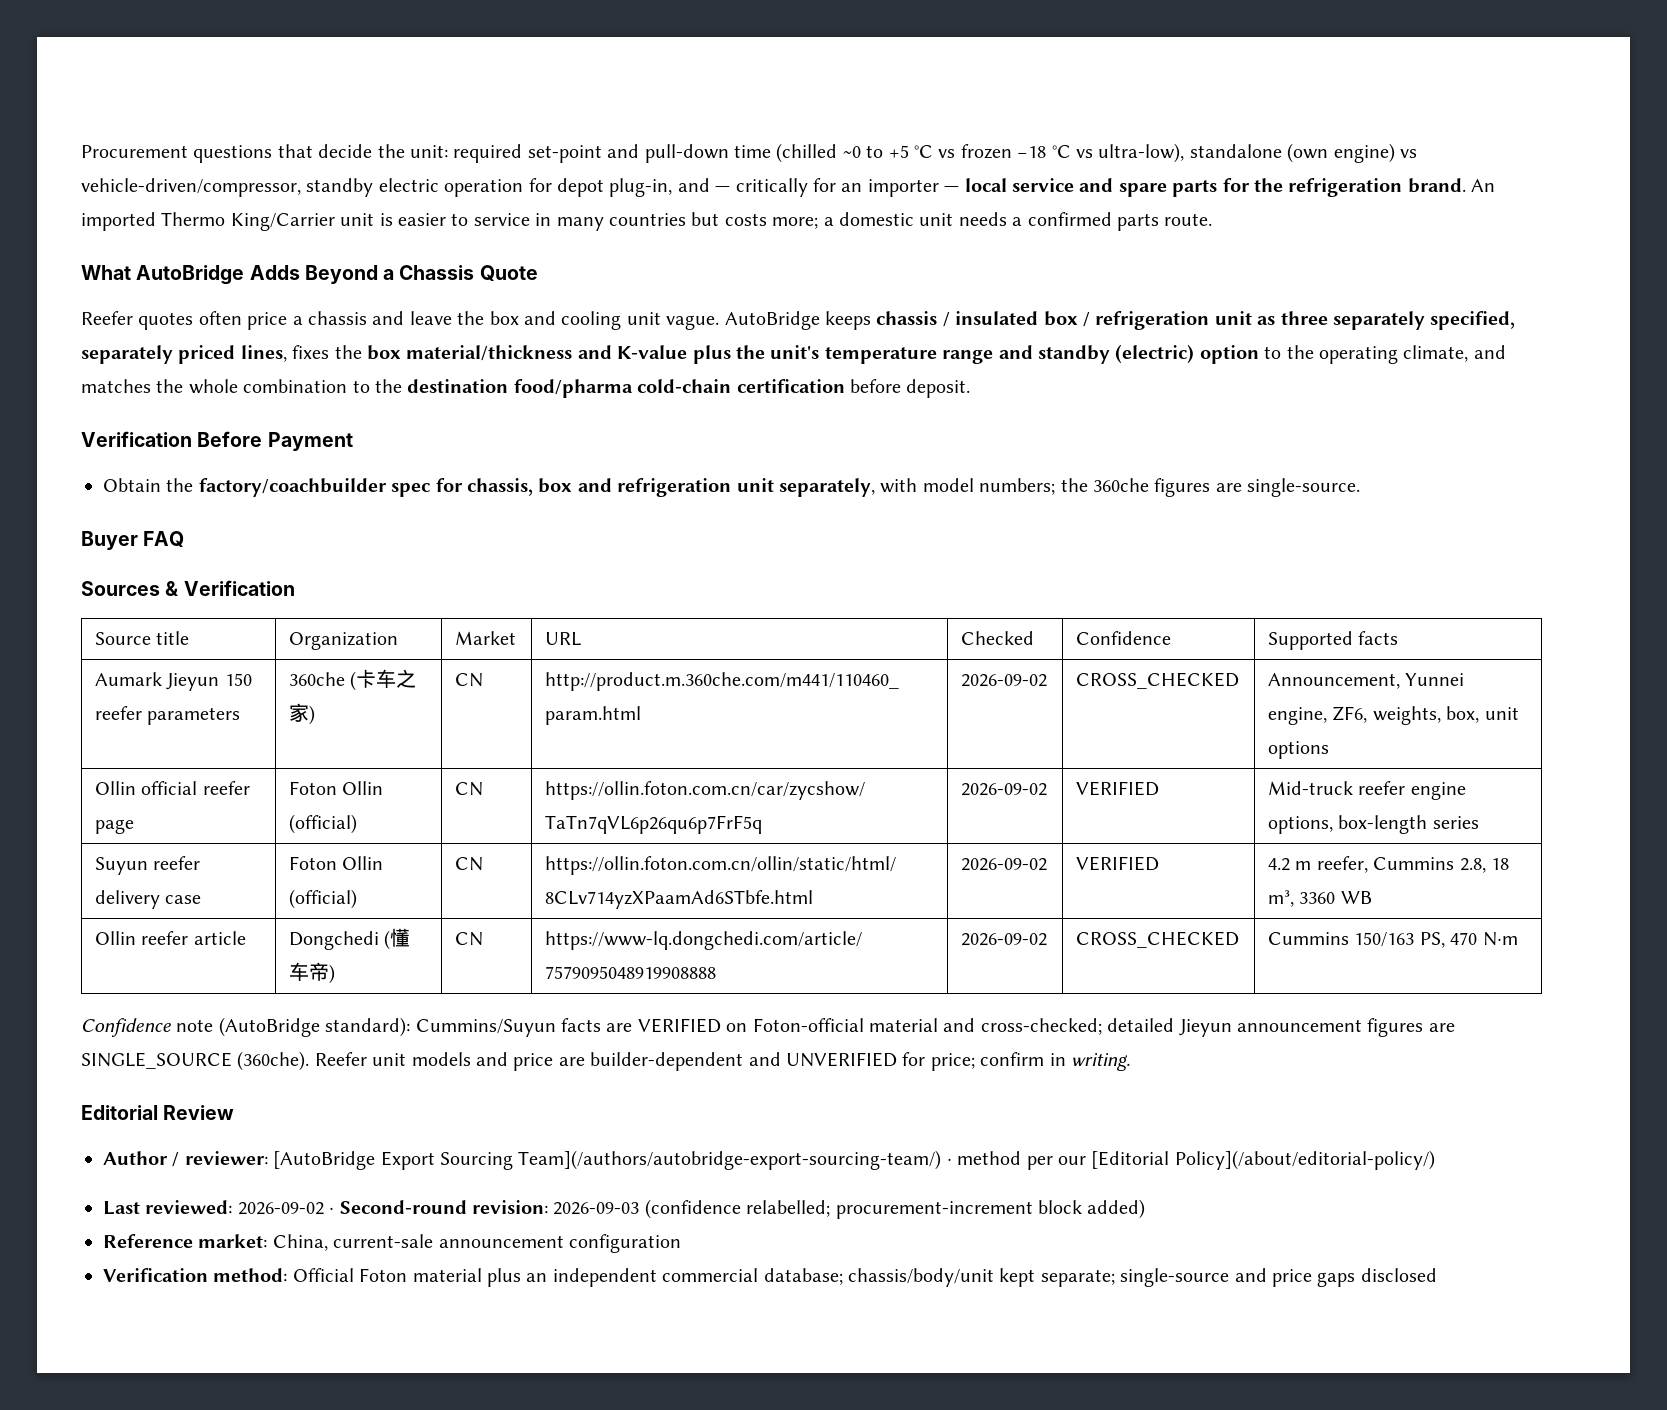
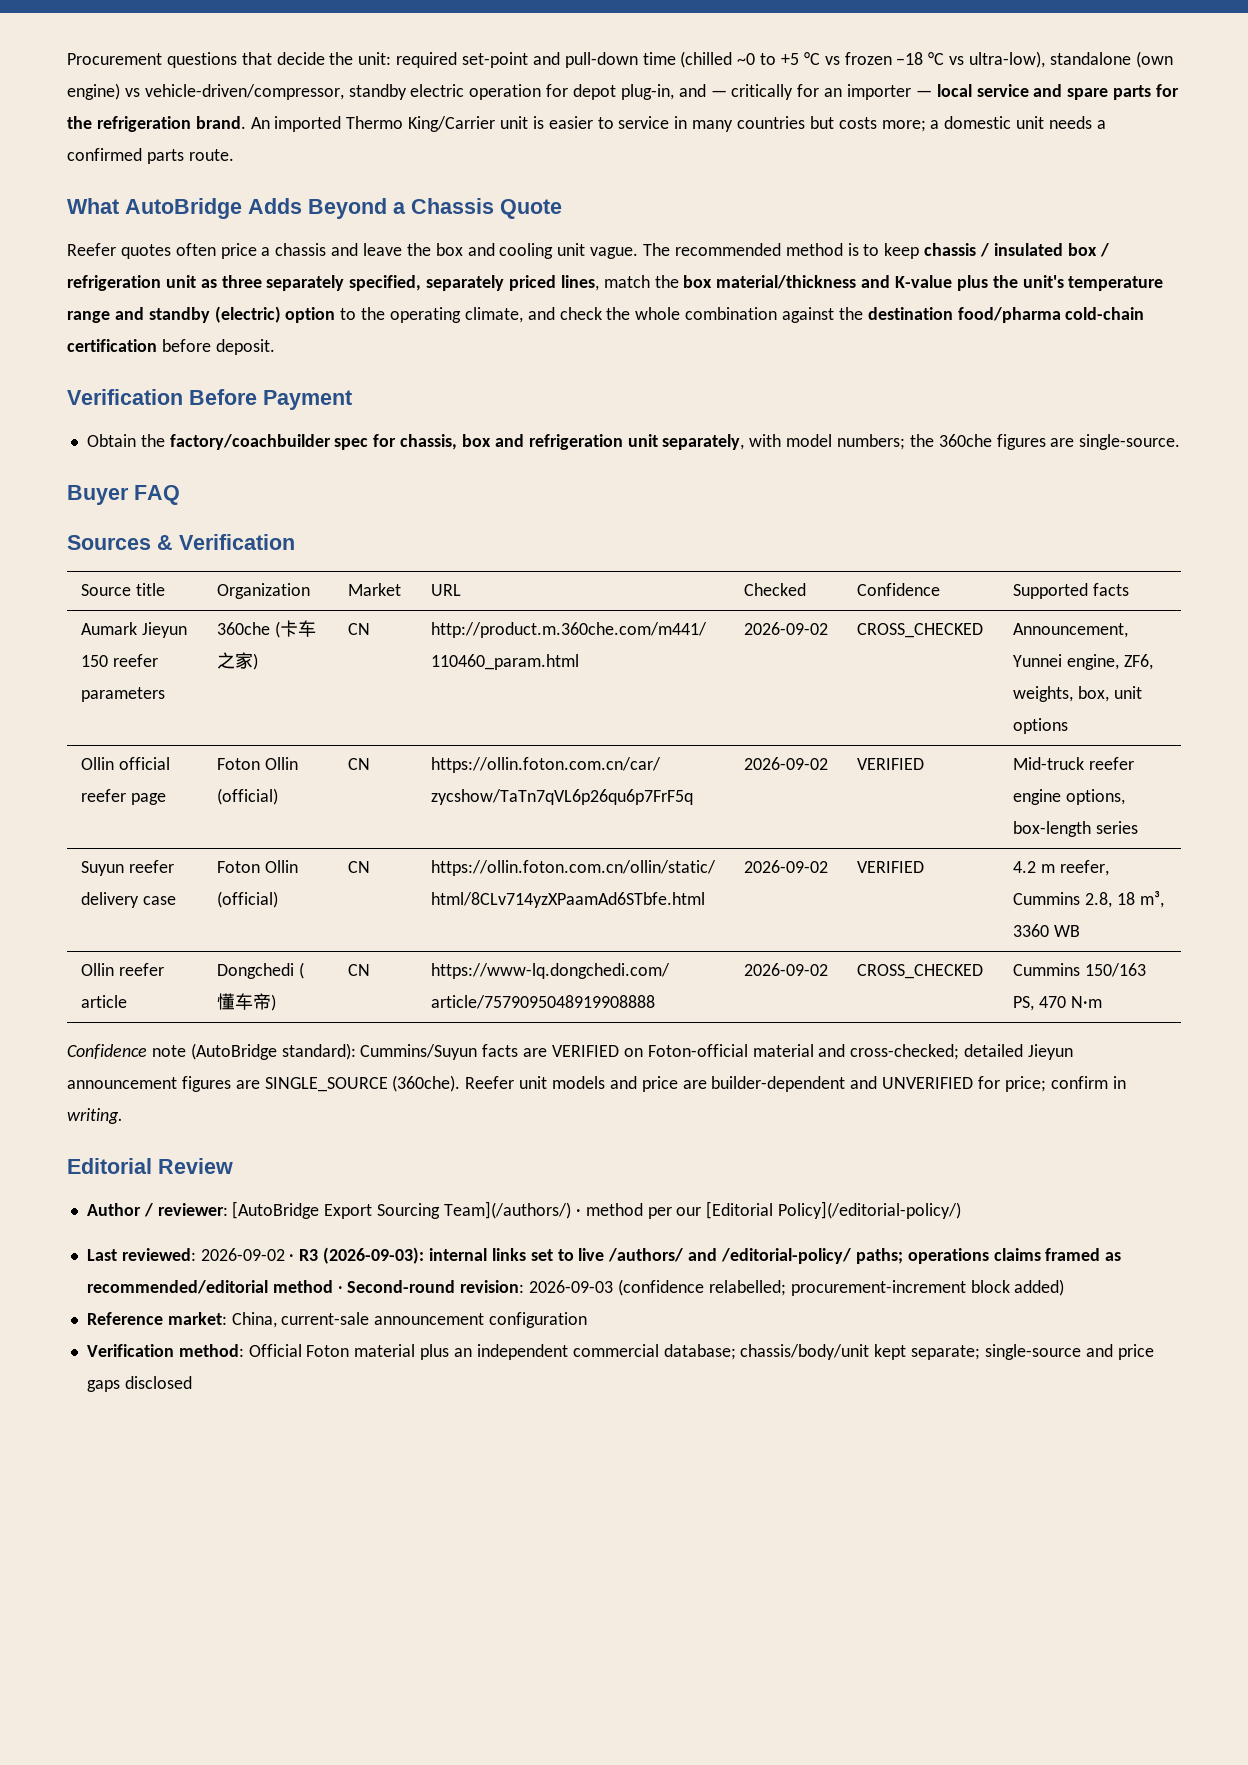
- AutoBridge keeps chassis / insulated box / refrigeration unit as three separately specified, separately priced lines, fixes the box material/thickness and K-value plus the unit's temperature range and standby (electric) option to the operating climate, and matches the whole combination to the destination food/pharma cold-chain certification before deposit.
+ The recommended method is to keep chassis / insulated box / refrigeration unit as three separately specified, separately priced lines, match the box material/thickness and K-value plus the unit's temperature range and standby (electric) option to the operating climate, and check the whole combination against the destination food/pharma cold-chain certification before deposit.
- Author / reviewer: [AutoBridge Export Sourcing Team](/authors/autobridge-export-sourcing-team/) · method per our [Editorial Policy](/about/editorial-policy/)
+ Author / reviewer: [AutoBridge Export Sourcing Team](/authors/) · method per our [Editorial Policy](/editorial-policy/)
- Last reviewed: 2026-09-02 · Second-round revision: 2026-09-03 (confidence relabelled; procurement-increment block added)
+ Last reviewed: 2026-09-02 · R3 (2026-09-03): internal links set to live /authors/ and /editorial-policy/ paths; operations claims framed as recommended/editorial method · Second-round revision: 2026-09-03 (confidence relabelled; procurement-increment block added)

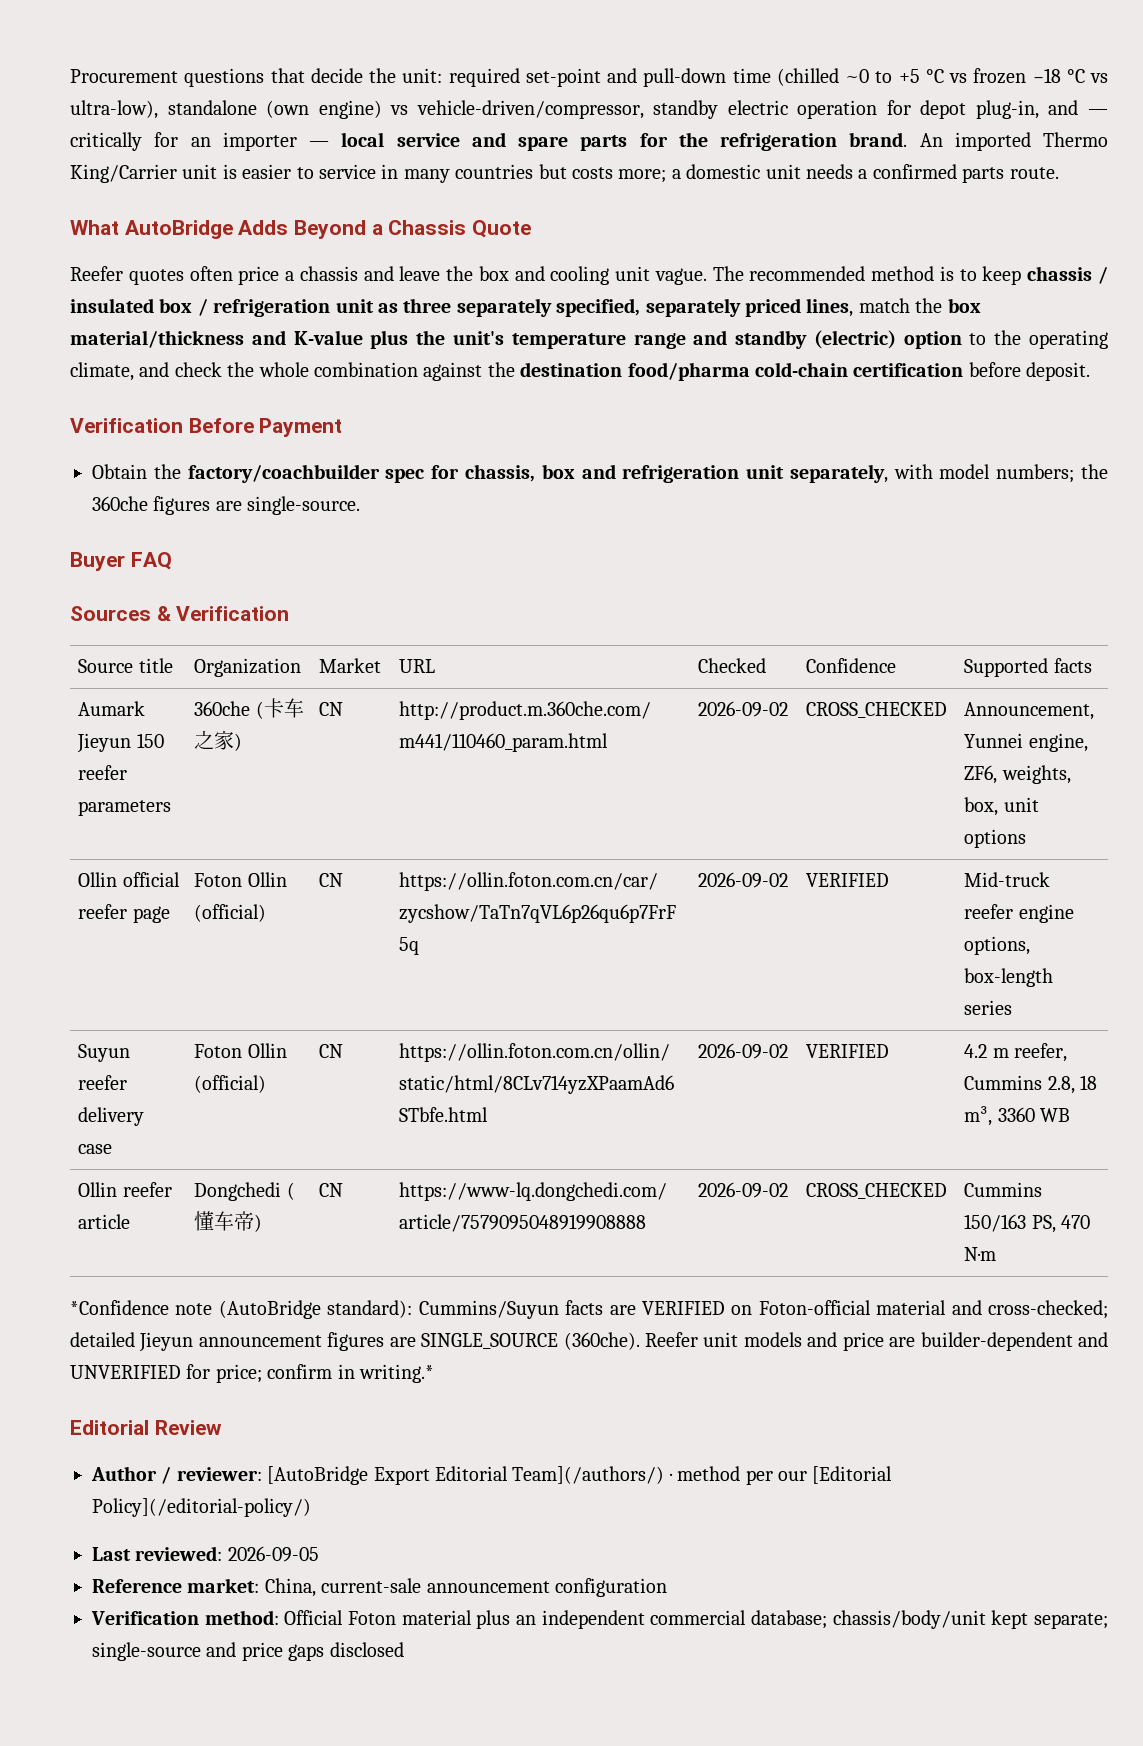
- Confidence note (AutoBridge standard): Cummins/Suyun facts are VERIFIED on Foton-official material and cross-checked; detailed Jieyun announcement figures are SINGLE_SOURCE (360che).
+ *Confidence note (AutoBridge standard): Cummins/Suyun facts are VERIFIED on Foton-official material and cross-checked; detailed Jieyun announcement figures are SINGLE_SOURCE (360che).
- Reefer unit models and price are builder-dependent and UNVERIFIED for price; confirm in writing.
+ Reefer unit models and price are builder-dependent and UNVERIFIED for price; confirm in writing.*
- Author / reviewer: [AutoBridge Export Sourcing Team](/authors/) · method per our [Editorial Policy](/editorial-policy/)
+ Author / reviewer: [AutoBridge Export Editorial Team](/authors/) · method per our [Editorial Policy](/editorial-policy/)
- Last reviewed: 2026-09-02 · R3 (2026-09-03): internal links set to live /authors/ and /editorial-policy/ paths; operations claims framed as recommended/editorial method · Second-round revision: 2026-09-03 (confidence relabelled; procurement-increment block added)
+ Last reviewed: 2026-09-05

